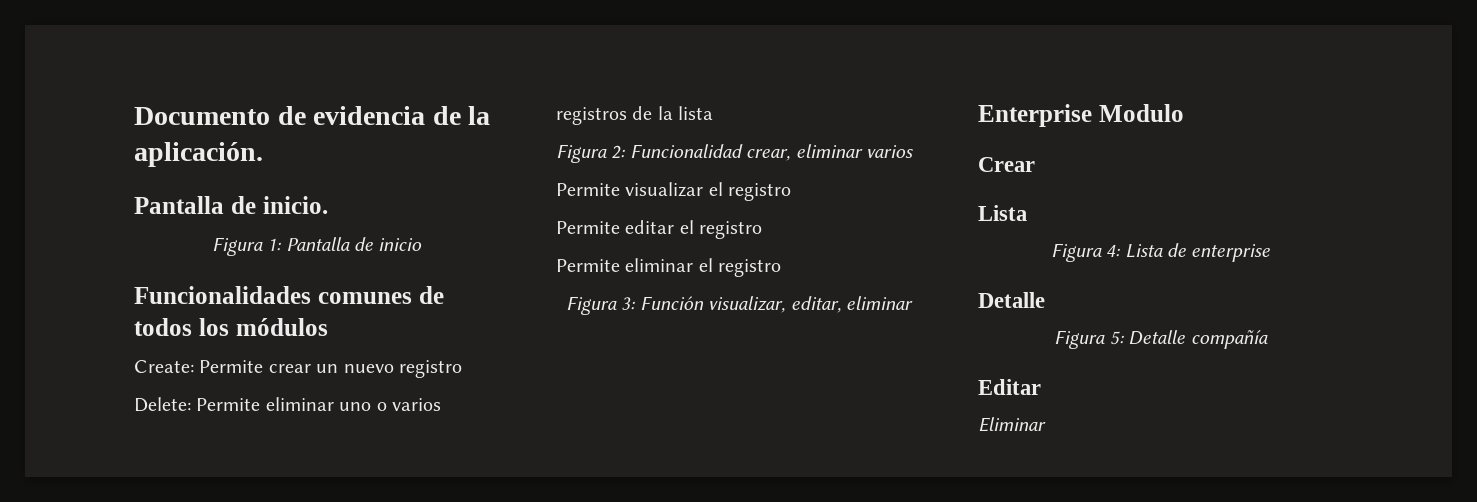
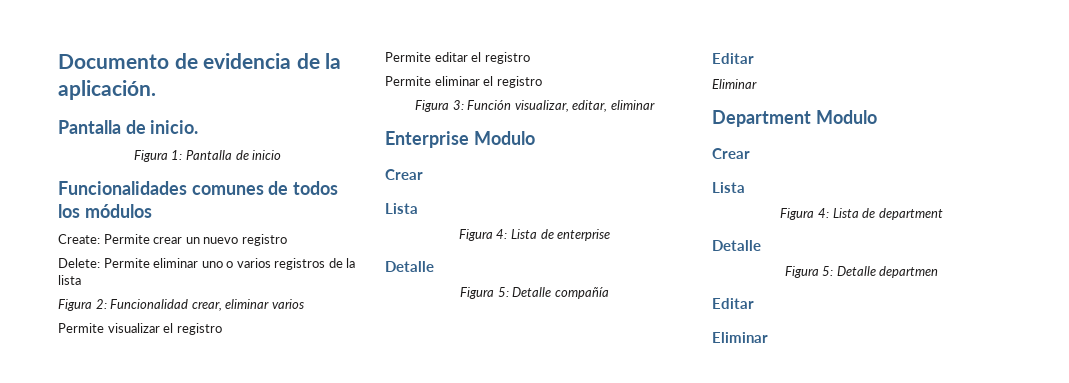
+ Department Modulo
+ Crear
+ Lista
+ Figura 4: Lista de department
+ Detalle
+ Figura 5: Detalle departmen
+ Editar
+ Eliminar

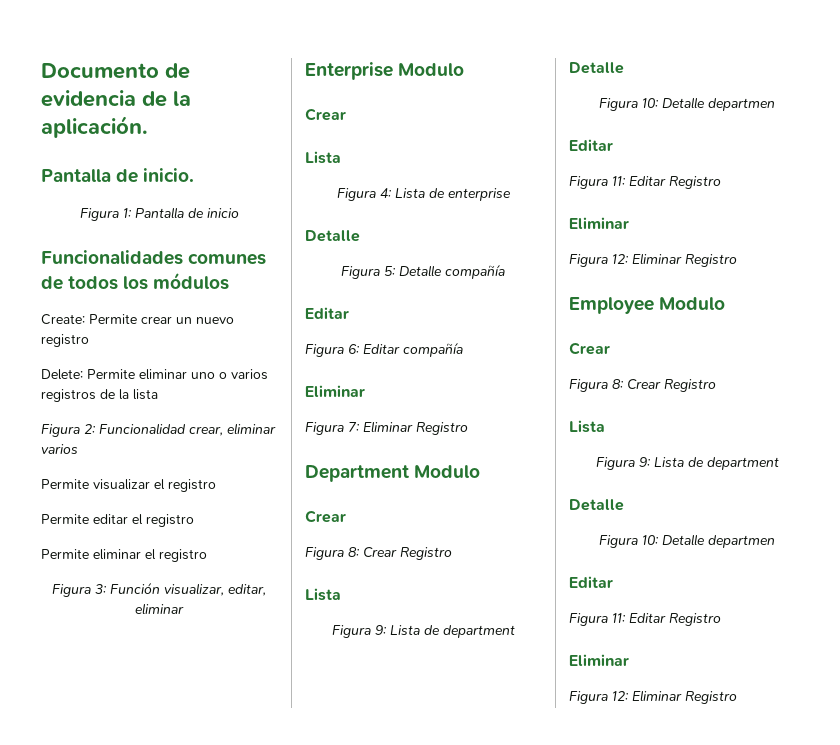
  Figura 5: Detalle compañía
  Editar
+ Figura 6: Editar compañía
  Eliminar
+ Figura 7: Eliminar Registro
  Department Modulo
  Crear
+ Figura 8: Crear Registro
  Lista
- Figura 4: Lista de department
+ Figura 9: Lista de department
  Detalle
- Figura 5: Detalle departmen
+ Figura 10: Detalle departmen
  Editar
+ Figura 11: Editar Registro
  Eliminar
+ Figura 12: Eliminar Registro
+ Employee Modulo
+ Crear
+ Figura 8: Crear Registro
+ Lista
+ Figura 9: Lista de department
+ Detalle
+ Figura 10: Detalle departmen
+ Editar
+ Figura 11: Editar Registro
+ Eliminar
+ Figura 12: Eliminar Registro

